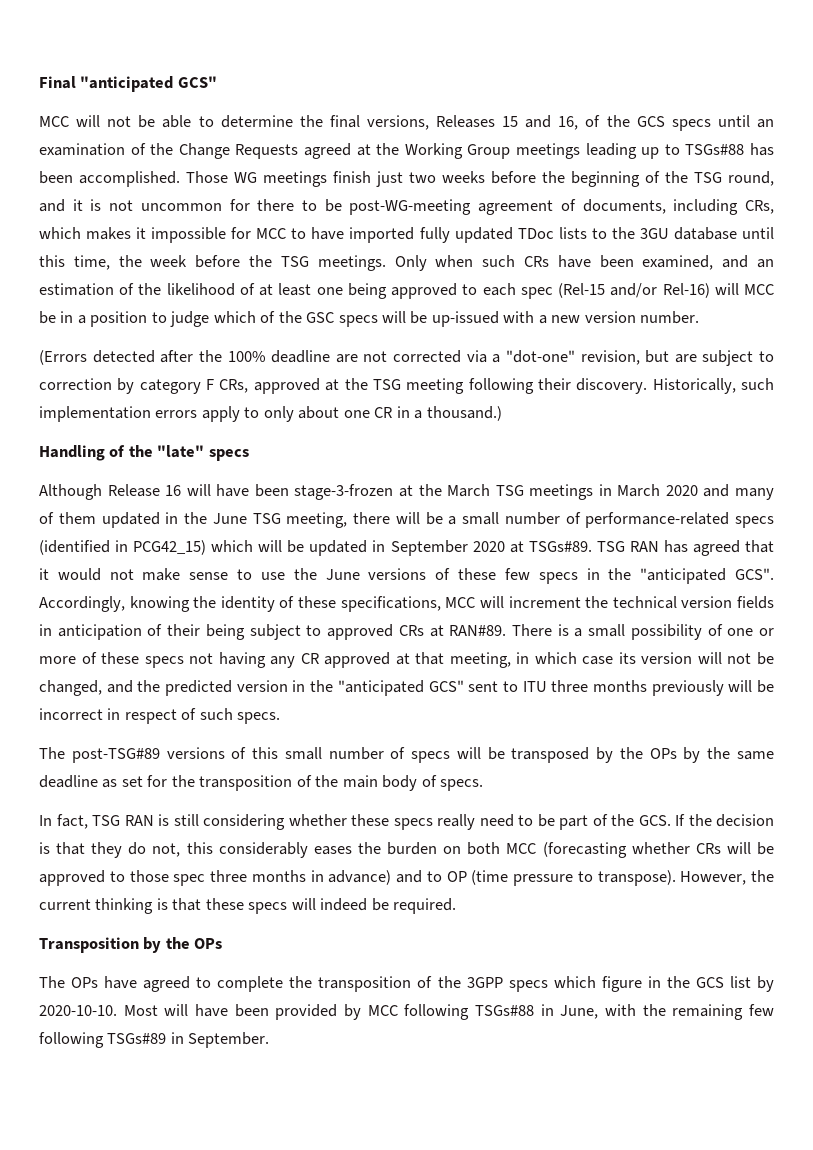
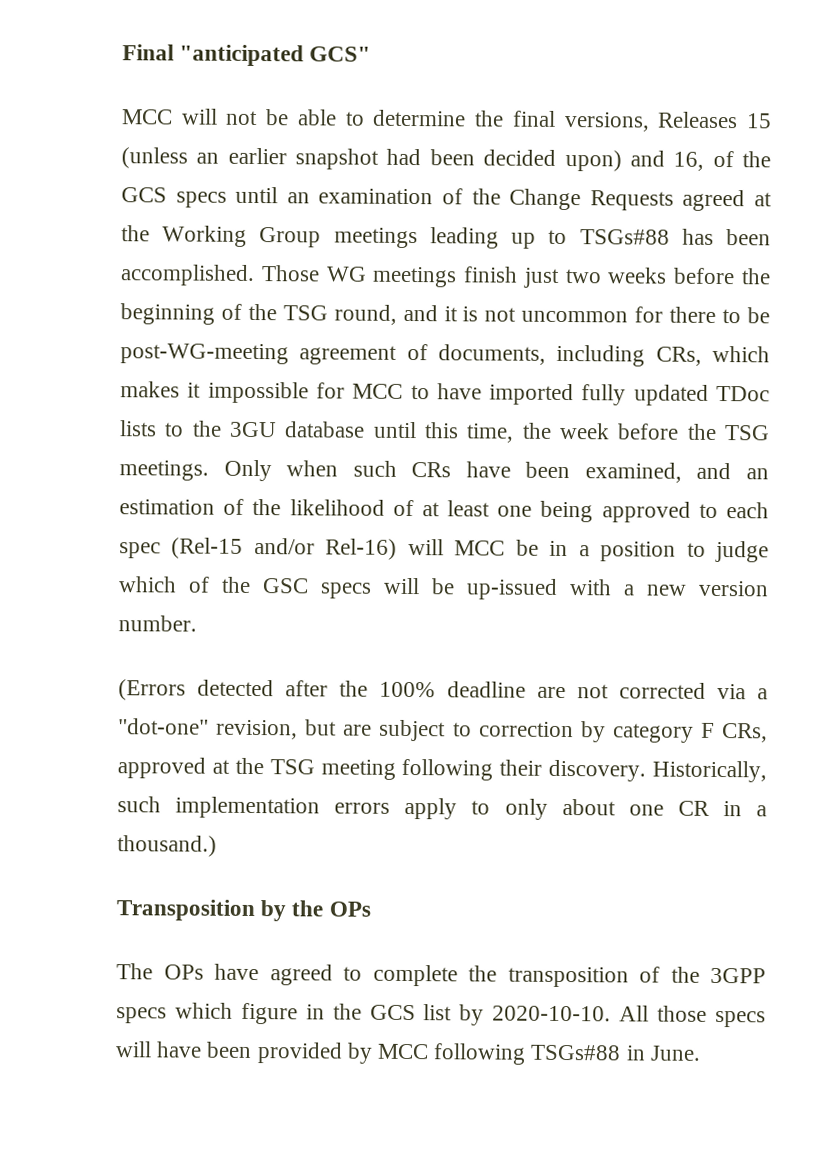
- MCC will not be able to determine the final versions, Releases 15 and 16, of the GCS specs until an examination of the Change Requests agreed at the Working Group meetings leading up to TSGs#88 has been accomplished.
+ MCC will not be able to determine the final versions, Releases 15 (unless an earlier snapshot had been decided upon) and 16, of the GCS specs until an examination of the Change Requests agreed at the Working Group meetings leading up to TSGs#88 has been accomplished.
- Handling of the "late" specs
- Although Release 16 will have been stage-3-frozen at the March TSG meetings in March 2020 and many of them updated in the June TSG meeting, there will be a small number of performance-related specs (identified in PCG42_15) which will be updated in September 2020 at TSGs#89. TSG RAN has agreed that it would not make sense to use the June versions of these few specs in the "anticipated GCS". Accordingly, knowing the identity of these specifications, MCC will increment the technical version fields in anticipation of their being subject to approved CRs at RAN#89. There is a small possibility of one or more of these specs not having any CR approved at that meeting, in which case its version will not be changed, and the predicted version in the "anticipated GCS" sent to ITU three months previously will be incorrect in respect of such specs.
- The post-TSG#89 versions of this small number of specs will be transposed by the OPs by the same deadline as set for the transposition of the main body of specs.
- In fact, TSG RAN is still considering whether these specs really need to be part of the GCS. If the decision is that they do not, this considerably eases the burden on both MCC (forecasting whether CRs will be approved to those spec three months in advance) and to OP (time pressure to transpose). However, the current thinking is that these specs will indeed be required.
- Most will have been provided by MCC following TSGs#88 in June, with the remaining few following TSGs#89 in September.
+ All those specs will have been provided by MCC following TSGs#88 in June.

